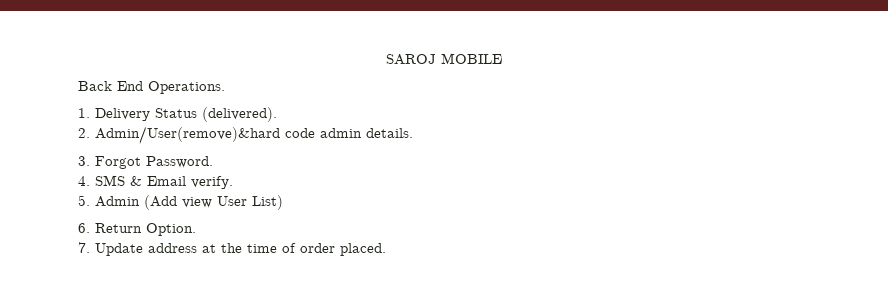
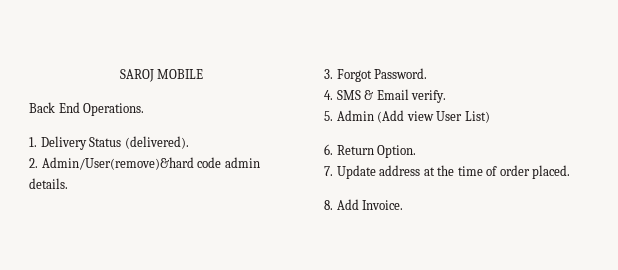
+ 8. Add Invoice.

